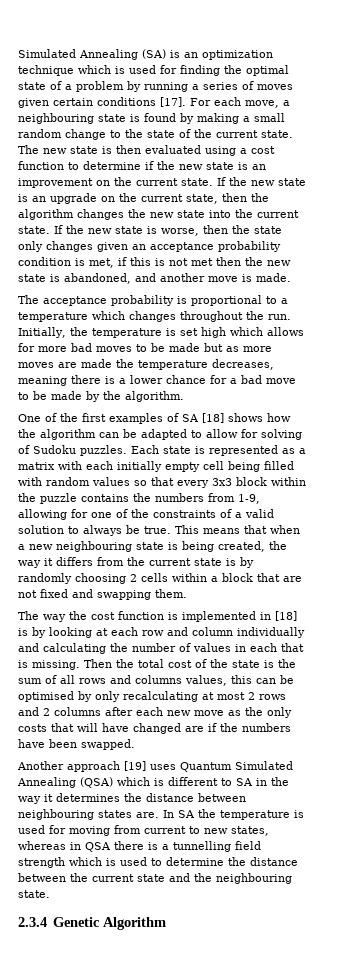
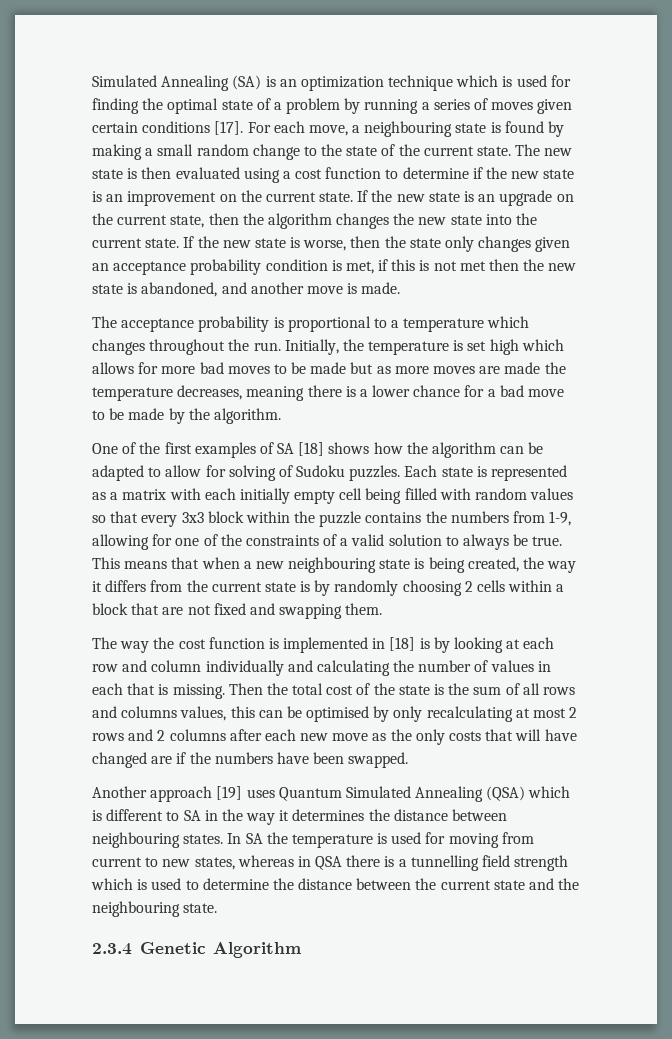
- Another approach [19] uses Quantum Simulated Annealing (QSA) which is different to SA in the way it determines the distance between neighbouring states are.
+ Another approach [19] uses Quantum Simulated Annealing (QSA) which is different to SA in the way it determines the distance between neighbouring states.

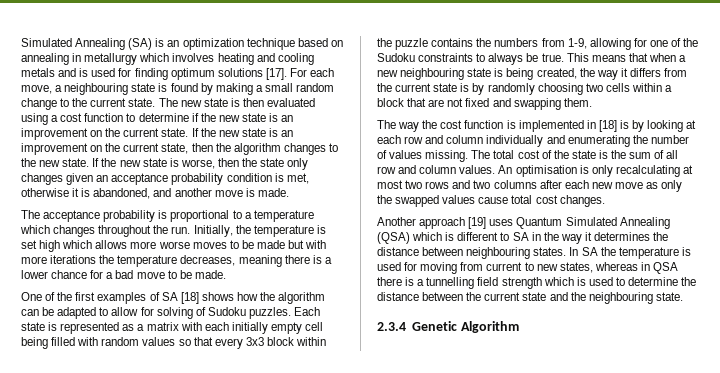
- Simulated Annealing (SA) is an optimization technique which is used for finding the optimal state of a problem by running a series of moves given certain conditions [17].
+ Simulated Annealing (SA) is an optimization technique based on annealing in metallurgy which involves heating and cooling metals and is used for finding optimum solutions [17].
- For each move, a neighbouring state is found by making a small random change to the state of the current state.
+ For each move, a neighbouring state is found by making a small random change to the current state.
- If the new state is an upgrade on the current state, then the algorithm changes the new state into the current state.
+ If the new state is an improvement on the current state, then the algorithm changes to the new state.
- If the new state is worse, then the state only changes given an acceptance probability condition is met, if this is not met then the new state is abandoned, and another move is made.
+ If the new state is worse, then the state only changes given an acceptance probability condition is met, otherwise it is abandoned, and another move is made.
- Initially, the temperature is set high which allows for more bad moves to be made but as more moves are made the temperature decreases, meaning there is a lower chance for a bad move to be made by the algorithm.
+ Initially, the temperature is set high which allows more worse moves to be made but with more iterations the temperature decreases, meaning there is a lower chance for a bad move to be made.
- Each state is represented as a matrix with each initially empty cell being filled with random values so that every 3x3 block within the puzzle contains the numbers from 1-9, allowing for one of the constraints of a valid solution to always be true.
+ Each state is represented as a matrix with each initially empty cell being filled with random values so that every 3x3 block within the puzzle contains the numbers from 1-9, allowing for one of the Sudoku constraints to always be true.
- This means that when a new neighbouring state is being created, the way it differs from the current state is by randomly choosing 2 cells within a block that are not fixed and swapping them.
+ This means that when a new neighbouring state is being created, the way it differs from the current state is by randomly choosing two cells within a block that are not fixed and swapping them.
- The way the cost function is implemented in [18] is by looking at each row and column individually and calculating the number of values in each that is missing. Then the total cost of the state is the sum of all rows and columns values, this can be optimised by only recalculating at most 2 rows and 2 columns after each new move as the only costs that will have changed are if the numbers have been swapped.
+ The way the cost function is implemented in [18] is by looking at each row and column individually and enumerating the number of values missing. The total cost of the state is the sum of all row and column values. An optimisation is only recalculating at most two rows and two columns after each new move as only the swapped values cause total cost changes.

